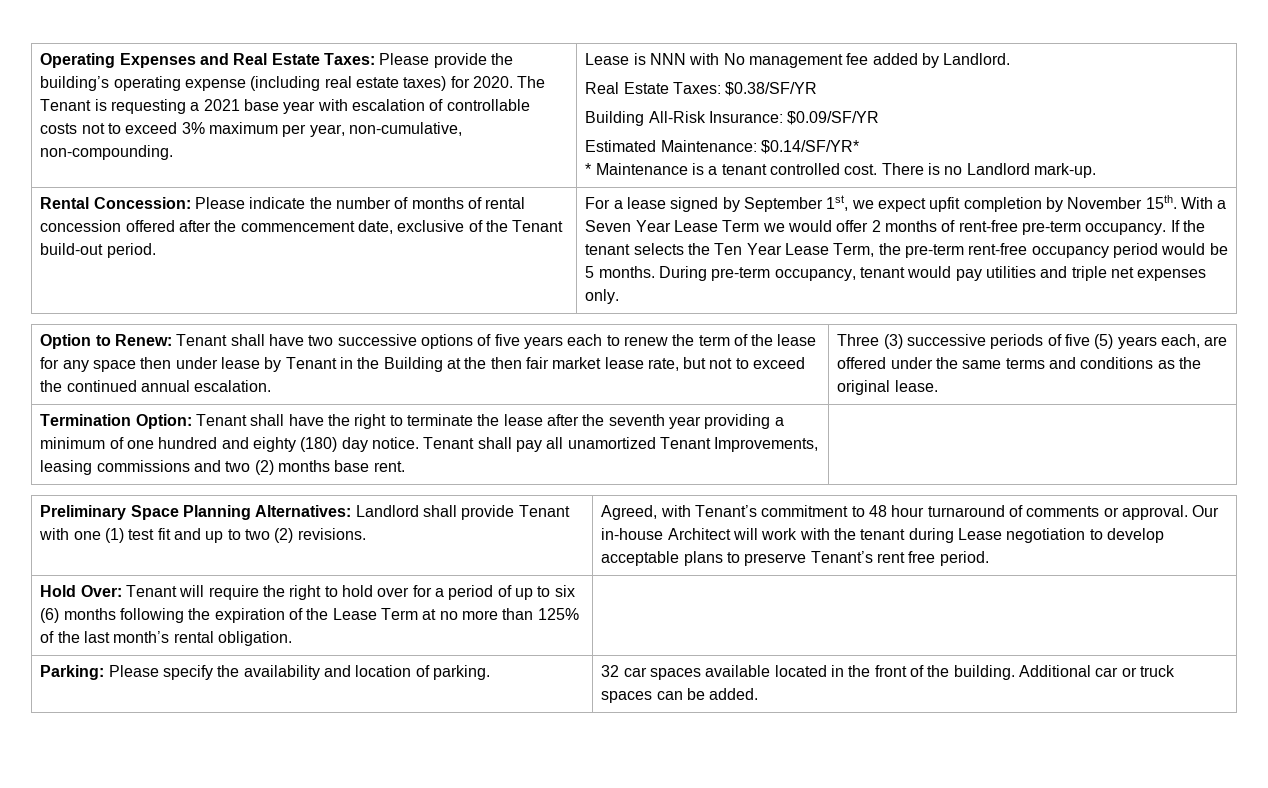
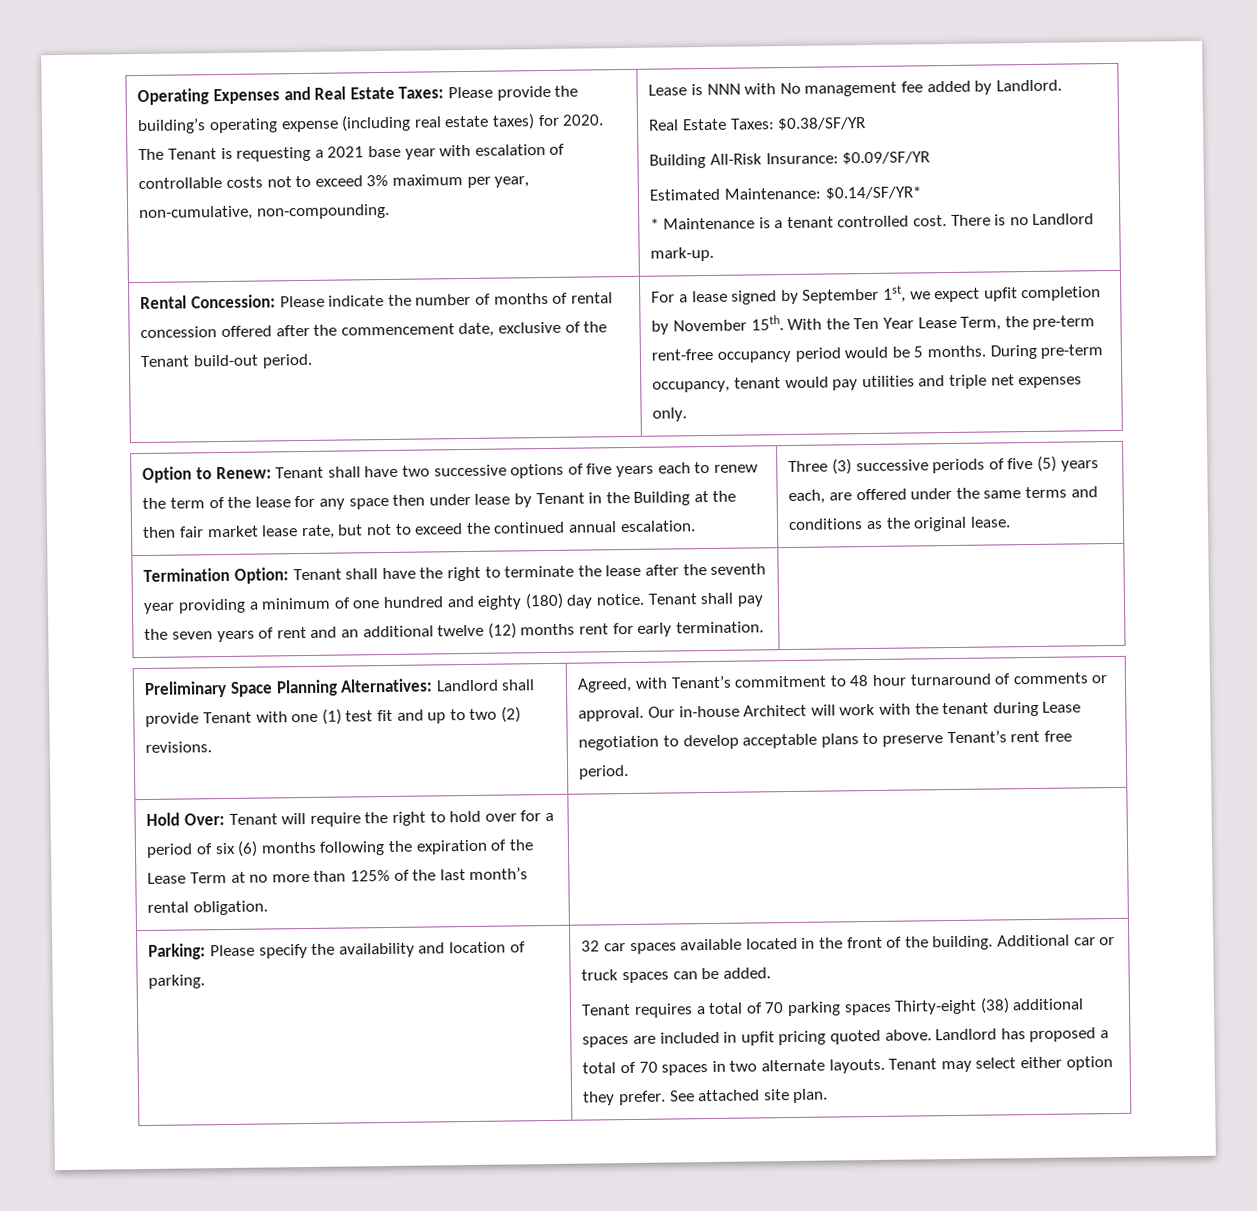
- With a Seven Year Lease Term we would offer 2 months of rent-free pre-term occupancy. If the tenant selects the Ten Year Lease Term, the pre-term rent-free occupancy period would be 5 months.
+ With the Ten Year Lease Term, the pre-term rent-free occupancy period would be 5 months.
- Tenant shall pay all unamortized Tenant Improvements, leasing commissions and two (2) months base rent.
+ Tenant shall pay the seven years of rent and an additional twelve (12) months rent for early termination.
- Hold Over: Tenant will require the right to hold over for a period of up to six (6) months following the expiration of the Lease Term at no more than 125% of the last month’s rental obligation. |
+ Hold Over: Tenant will require the right to hold over for a period of six (6) months following the expiration of the Lease Term at no more than 125% of the last month’s rental obligation. |
+ Tenant requires a total of 70 parking spaces Thirty-eight (38) additional spaces are included in upfit pricing quoted above. Landlord has proposed a total of 70 spaces in two alternate layouts. Tenant may select either option they prefer. See attached site plan.

